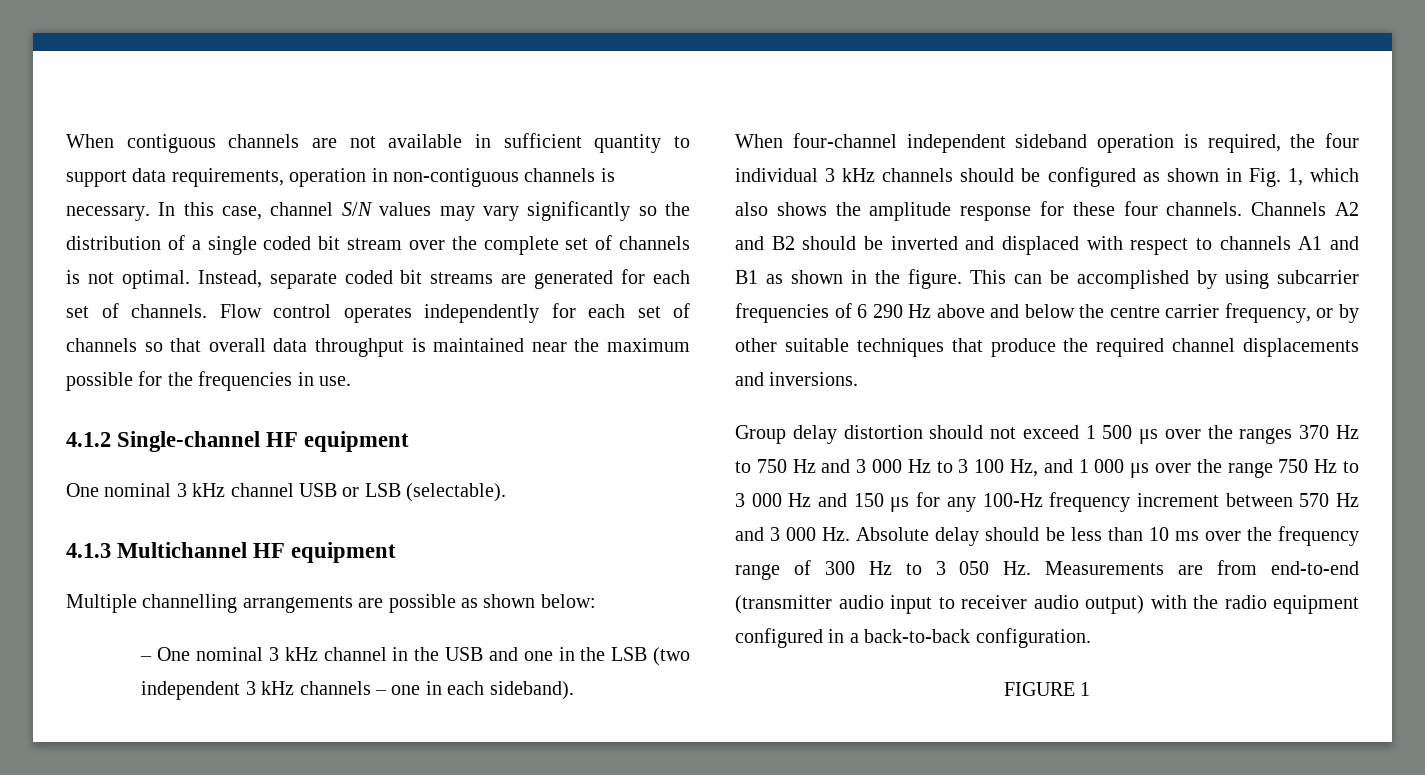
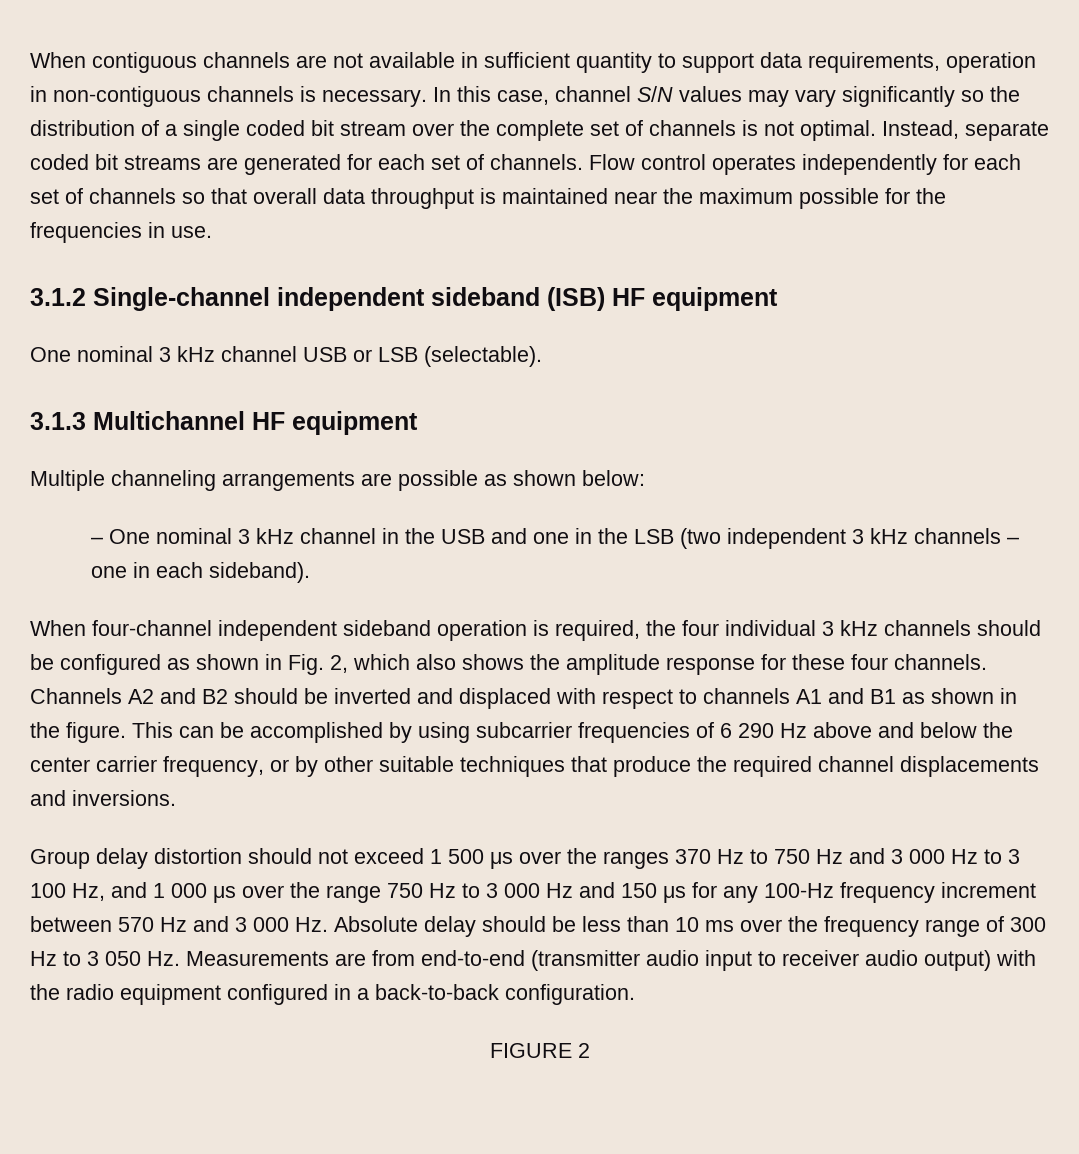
- 4.1.2 Single-channel HF equipment
+ 3.1.2 Single-channel independent sideband (ISB) HF equipment
- 4.1.3 Multichannel HF equipment
+ 3.1.3 Multichannel HF equipment
- Multiple channelling arrangements are possible as shown below:
+ Multiple channeling arrangements are possible as shown below:
- When four-channel independent sideband operation is required, the four individual 3 kHz channels should be configured as shown in Fig. 1, which also shows the amplitude response for these four channels.
+ When four-channel independent sideband operation is required, the four individual 3 kHz channels should be configured as shown in Fig. 2, which also shows the amplitude response for these four channels.
- This can be accomplished by using subcarrier frequencies of 6 290 Hz above and below the centre carrier frequency, or by other suitable techniques that produce the required channel displacements and inversions.
+ This can be accomplished by using subcarrier frequencies of 6 290 Hz above and below the center carrier frequency, or by other suitable techniques that produce the required channel displacements and inversions.
- FIGURE 1
+ FIGURE 2

